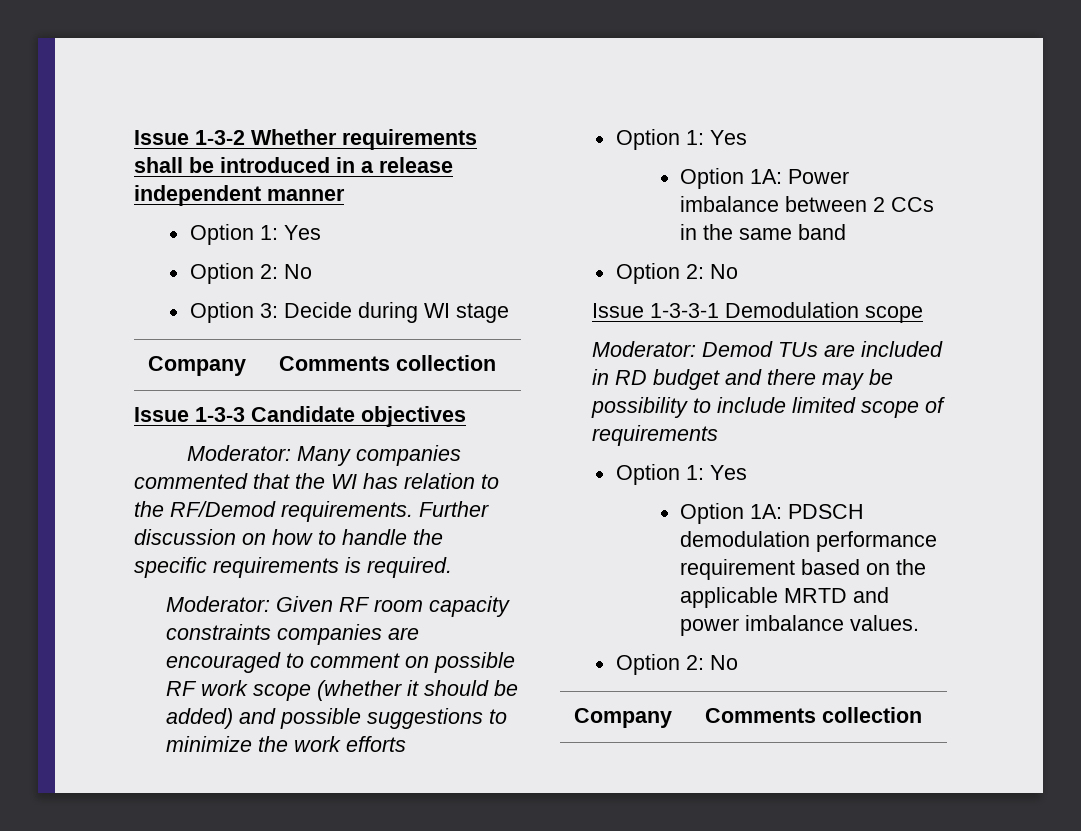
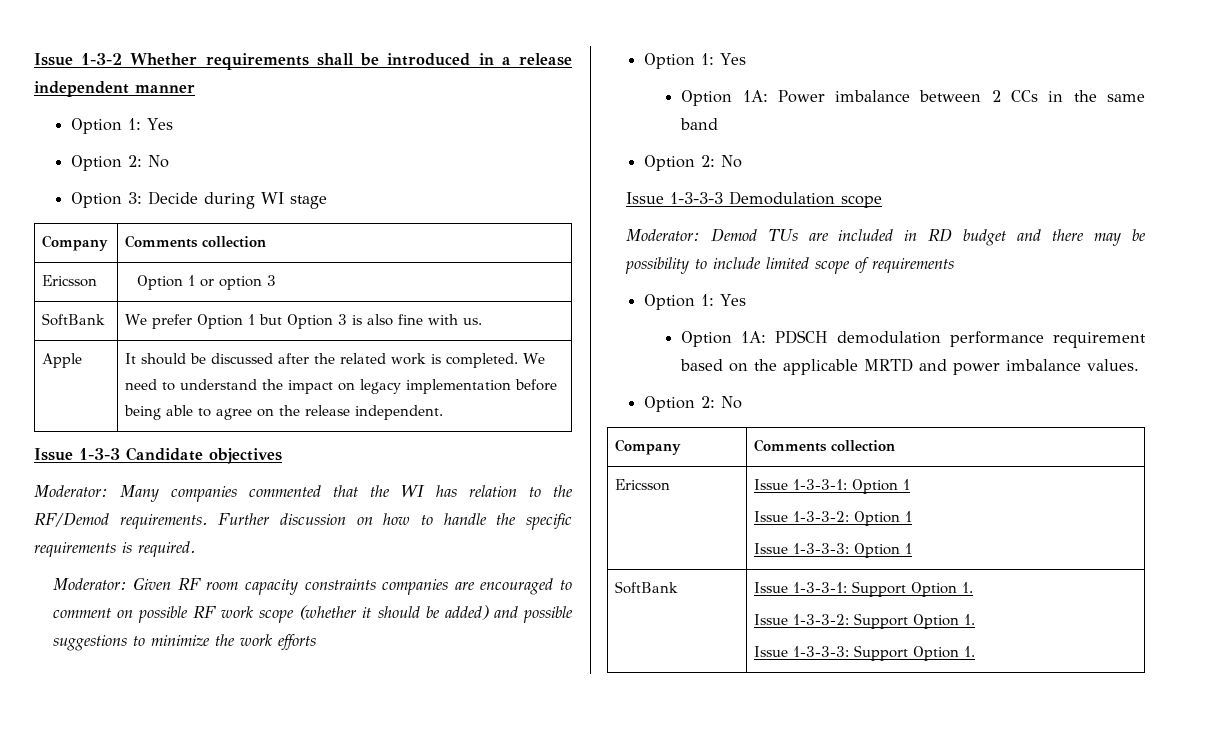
+ Ericsson | Option 1 or option 3
+ SoftBank | We prefer Option 1 but Option 3 is also fine with us.
+ Apple | It should be discussed after the related work is completed. We need to understand the impact on legacy implementation before being able to agree on the release independent.
- Issue 1-3-3-1 Demodulation scope
+ Issue 1-3-3-3 Demodulation scope
+ Ericsson | Issue 1-3-3-1: Option 1
+ Issue 1-3-3-2: Option 1
+ Issue 1-3-3-3: Option 1
+ SoftBank | Issue 1-3-3-1: Support Option 1.
+ Issue 1-3-3-2: Support Option 1.
+ Issue 1-3-3-3: Support Option 1.

